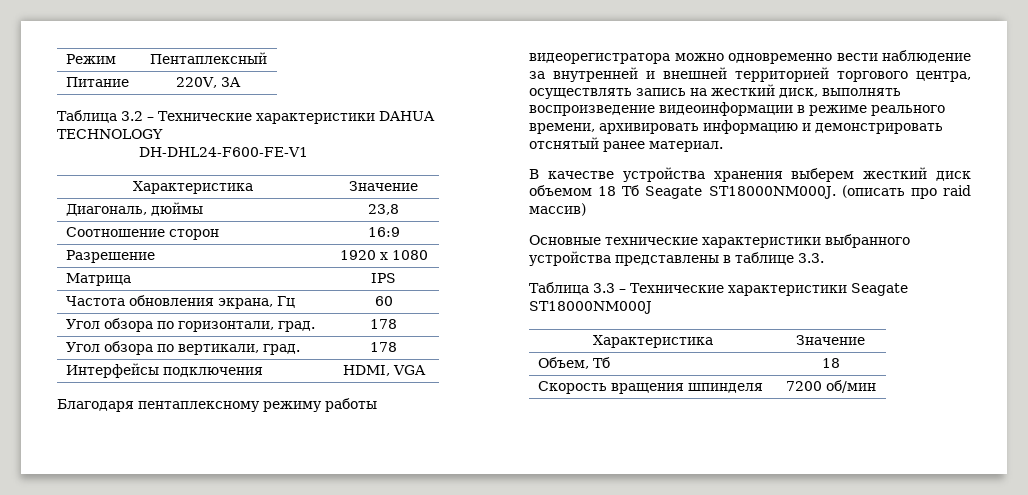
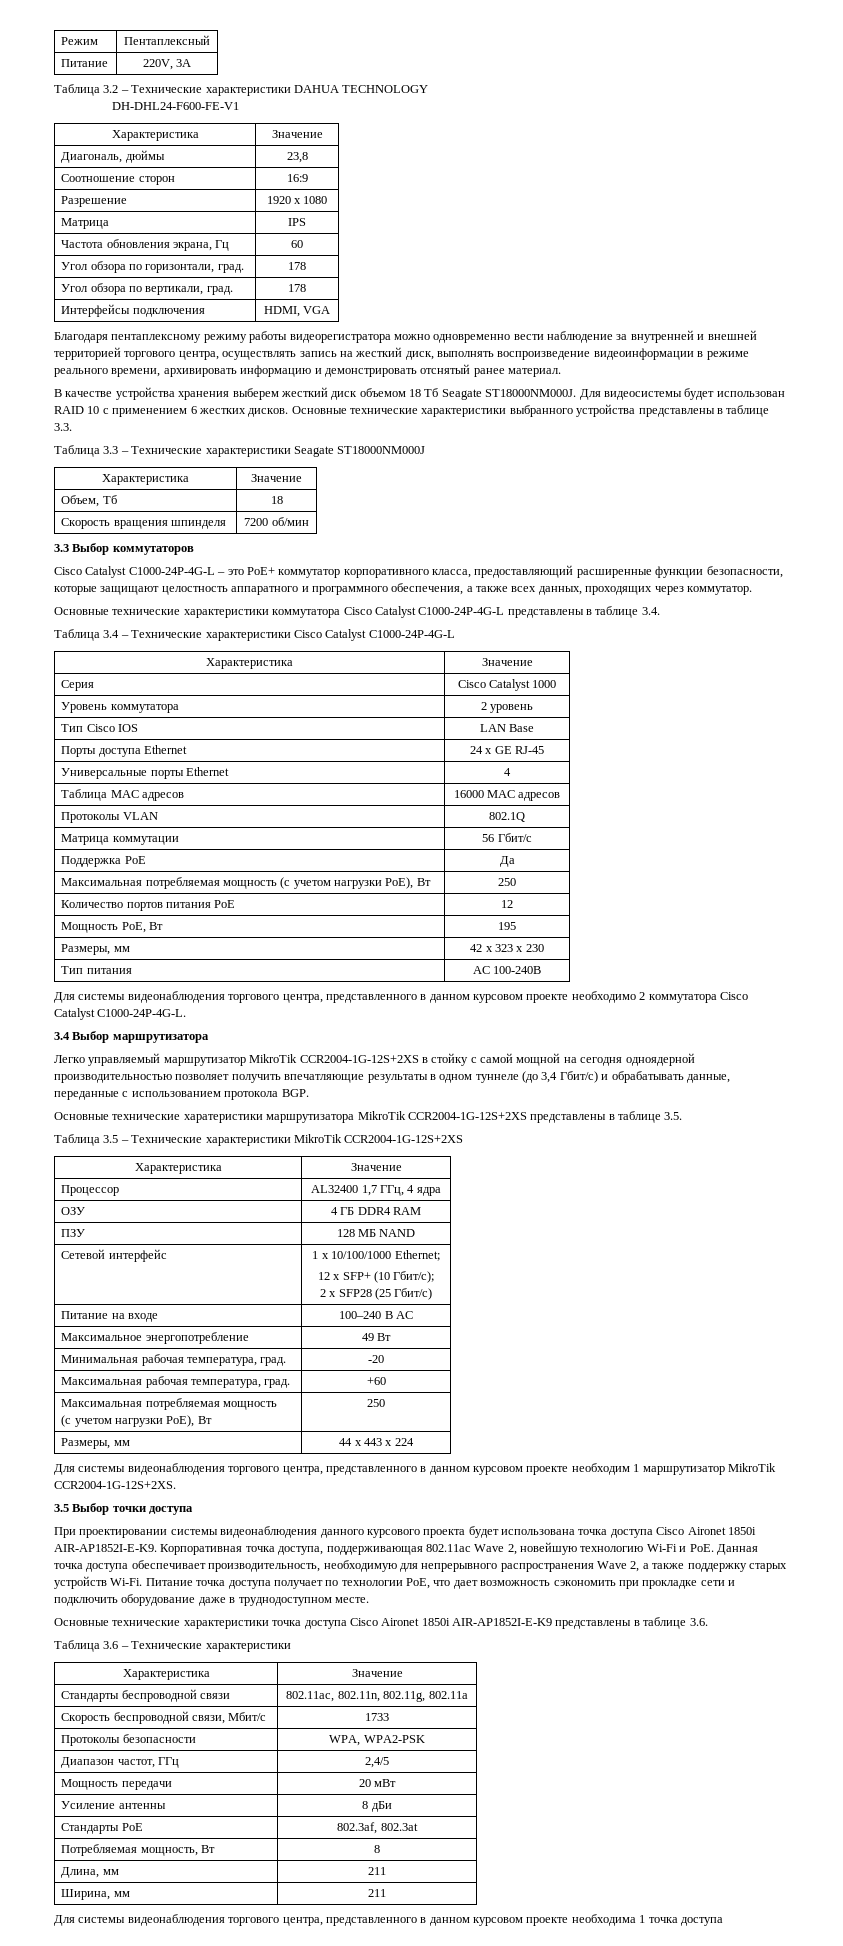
- (описать про raid массив)
- Основные технические характеристики выбранного устройства представлены в таблице 3.3.
+ Для видеосистемы будет использован RAID 10 c применением 6 жестких дисков. Основные технические характеристики выбранного устройства представлены в таблице 3.3.
+ 3.3 Выбор коммутаторов
+ Cisco Catalyst C1000-24P-4G-L – это PoE+ коммутатор корпоративного класса, предоставляющий расширенные функции безопасности, которые защищают целостность аппаратного и программного обеспечения, а также всех данных, проходящих через коммутатор.
+ Основные технические характеристики коммутатора Cisco Catalyst C1000-24P-4G-L представлены в таблице 3.4.
+ Таблица 3.4 – Технические характеристики Cisco Catalyst C1000-24P-4G-L
+ Характеристика | Значение
+ Серия | Cisco Catalyst 1000
+ Уровень коммутатора | 2 уровень
+ Тип Cisco IOS | LAN Base
+ Порты доступа Ethernet | 24 х GE RJ-45
+ Универсальные порты Ethernet | 4
+ Таблица MAC адресов | 16000 MAC адресов
+ Протоколы VLAN | 802.1Q
+ Матрица коммутации | 56 Гбит/с
+ Поддержка PoE | Да
+ Максимальная потребляемая мощность (с учетом нагрузки PoE), Вт | 250
+ Количество портов питания PoE | 12
+ Мощность PoE, Вт | 195
+ Размеры, мм | 42 x 323 x 230
+ Тип питания | АС 100-240В
+ Для системы видеонаблюдения торгового центра, представленного в данном курсовом проекте необходимо 2 коммутатора Cisco Catalyst C1000-24P-4G-L.
+ 3.4 Выбор маршрутизатора
+ Легко управляемый маршрутизатор MikroTik CCR2004-1G-12S+2XS в стойку с самой мощной на сегодня одноядерной производительностью позволяет получить впечатляющие результаты в одном туннеле (до 3,4 Гбит/с) и обрабатывать данные, переданные с использованием протокола BGP.
+ Основные технические харатеристики маршрутизатора MikroTik CCR2004-1G-12S+2XS представлены в таблице 3.5.
+ Таблица 3.5 – Технические характеристики MikroTik CCR2004-1G-12S+2XS
+ Характеристика | Значение
+ Процессор | AL32400 1,7 ГГц, 4 ядра
+ ОЗУ | 4 ГБ DDR4 RAM
+ ПЗУ | 128 MБ NAND
+ Сетевой интерфейс | 1 x 10/100/1000 Ethernet;
+ 12 x SFP+ (10 Гбит/с);
+ 2 x SFP28 (25 Гбит/с)
+ Питание на входе | 100–240 В АС
+ Максимальное энергопотребление | 49 Вт
+ Минимальная рабочая температура, град. | -20
+ Максимальная рабочая температура, град. | +60
+ Максимальная потребляемая мощность
+ (с учетом нагрузки PoE), Вт | 250
+ Размеры, мм | 44 x 443 x 224
+ Для системы видеонаблюдения торгового центра, представленного в данном курсовом проекте необходим 1 маршрутизатор MikroTik CCR2004-1G-12S+2XS.
+ 3.5 Выбор точки доступа
+ При проектировании системы видеонаблюдения данного курсового проекта будет использована точка доступа Cisco Aironet 1850i AIR-AP1852I-E-K9. Корпоративная точка доступа, поддерживающая 802.11ac Wave 2, новейшую технологию Wi-Fi и PoE. Данная точка доступа обеспечивает производительность, необходимую для непрерывного распространения Wave 2, а также поддержку старых устройств Wi-Fi. Питание точка доступа получает по технологии PoE, что дает возможность сэкономить при прокладке сети и подключить оборудование даже в труднодоступном месте.
+ Основные технические характеристики точка доступа Cisco Aironet 1850i AIR-AP1852I-E-K9 представлены в таблице 3.6.
+ Таблица 3.6 – Технические характеристики
+ Характеристика | Значение
+ Стандарты беспроводной связи | 802.11ac, 802.11n, 802.11g, 802.11a
+ Скорость беспроводной связи, Мбит/с | 1733
+ Протоколы безопасности | WPA, WPA2-PSK
+ Диапазон частот, ГГц | 2,4/5
+ Мощность передачи | 20 мВт
+ Усиление антенны | 8 дБи
+ Стандарты PoE | 802.3af, 802.3at
+ Потребляемая мощность, Вт | 8
+ Длина, мм | 211
+ Ширина, мм | 211
+ Для системы видеонаблюдения торгового центра, представленного в данном курсовом проекте необходима 1 точка доступа

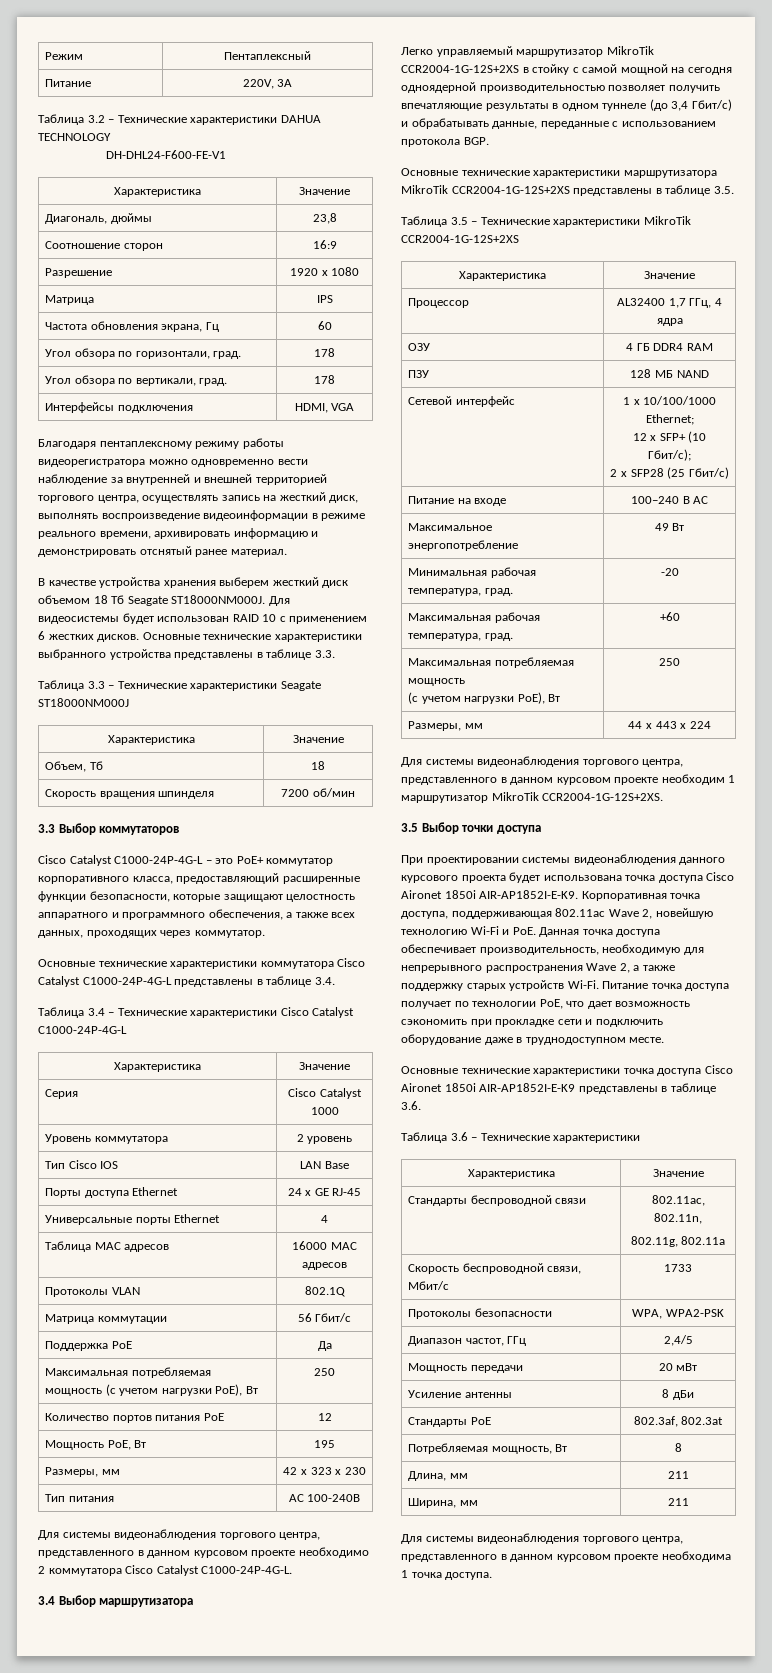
- Основные технические харатеристики маршрутизатора MikroTik CCR2004-1G-12S+2XS представлены в таблице 3.5.
+ Основные технические характеристики маршрутизатора MikroTik CCR2004-1G-12S+2XS представлены в таблице 3.5.
- Стандарты беспроводной связи | 802.11ac, 802.11n, 802.11g, 802.11a
+ Стандарты беспроводной связи | 802.11ac, 802.11n,
+ 802.11g, 802.11a
- Для системы видеонаблюдения торгового центра, представленного в данном курсовом проекте необходима 1 точка доступа
+ Для системы видеонаблюдения торгового центра, представленного в данном курсовом проекте необходима 1 точка доступа.

